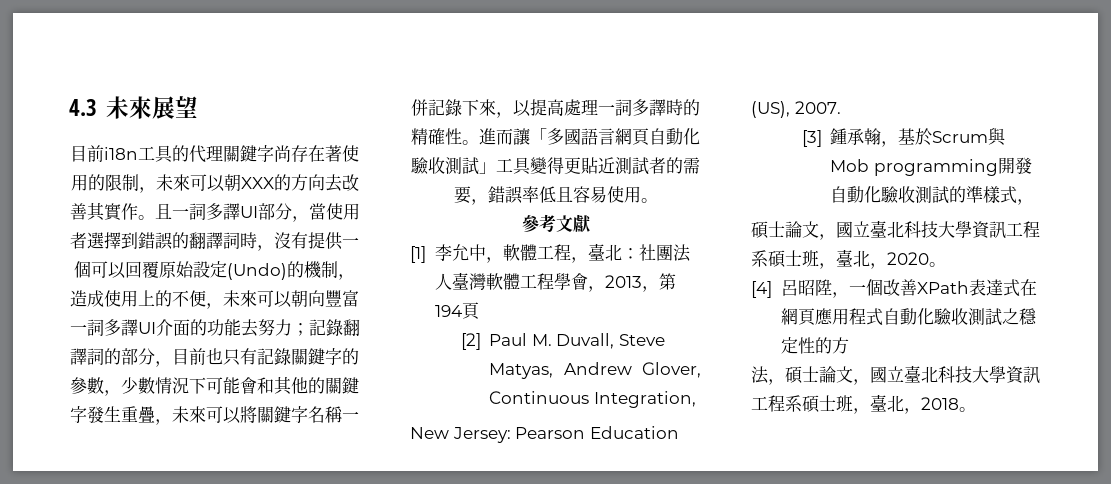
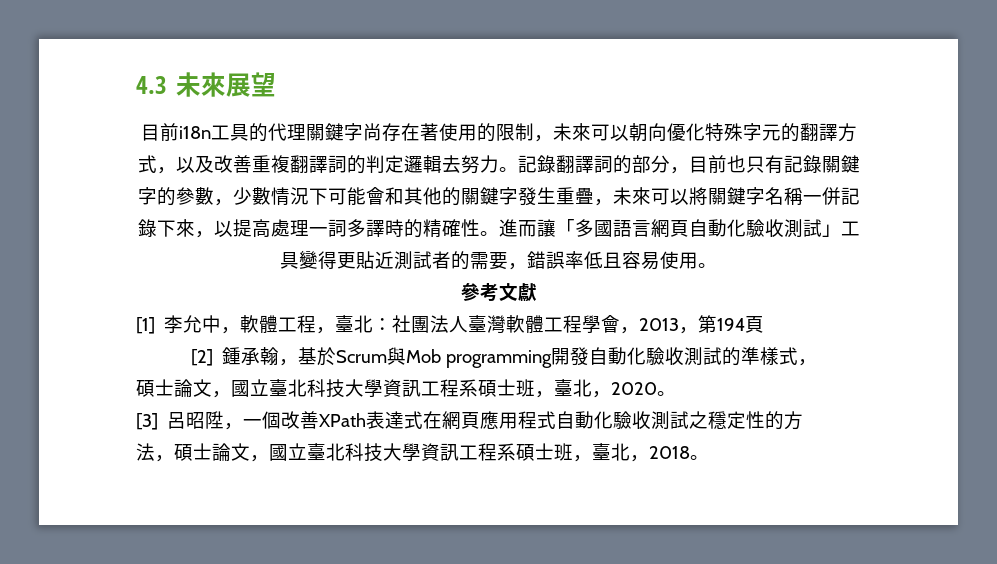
- 目前i18n工具的代理關鍵字尚存在著使用的限制，未來可以朝XXX的方向去改善其實作。且一詞多譯UI部分，當使用者選擇到錯誤的翻譯詞時，沒有提供一個可以回覆原始設定(Undo)的機制，造成使用上的不便，未來可以朝向豐富一詞多譯UI介面的功能去努力；記錄翻譯詞的部分，目前也只有記錄關鍵字的參數，少數情況下可能會和其他的關鍵字發生重疊，未來可以將關鍵字名稱一併記錄下來，以提高處理一詞多譯時的精確性。
+ 目前i18n工具的代理關鍵字尚存在著使用的限制，未來可以朝向優化特殊字元的翻譯方式，以及改善重複翻譯詞的判定邏輯去努力。記錄翻譯詞的部分，目前也只有記錄關鍵字的參數，少數情況下可能會和其他的關鍵字發生重疊，未來可以將關鍵字名稱一併記錄下來，以提高處理一詞多譯時的精確性。
- [2] Paul M. Duvall, Steve Matyas, Andrew Glover, Continuous Integration,
- New Jersey: Pearson Education (US), 2007.
- [3]鍾承翰，基於Scrum與Mob programming開發自動化驗收測試的準樣式，
+ [2]鍾承翰，基於Scrum與Mob programming開發自動化驗收測試的準樣式，
- [4]呂昭陞，一個改善XPath表達式在網頁應用程式自動化驗收測試之穩定性的方
+ [3]呂昭陞，一個改善XPath表達式在網頁應用程式自動化驗收測試之穩定性的方

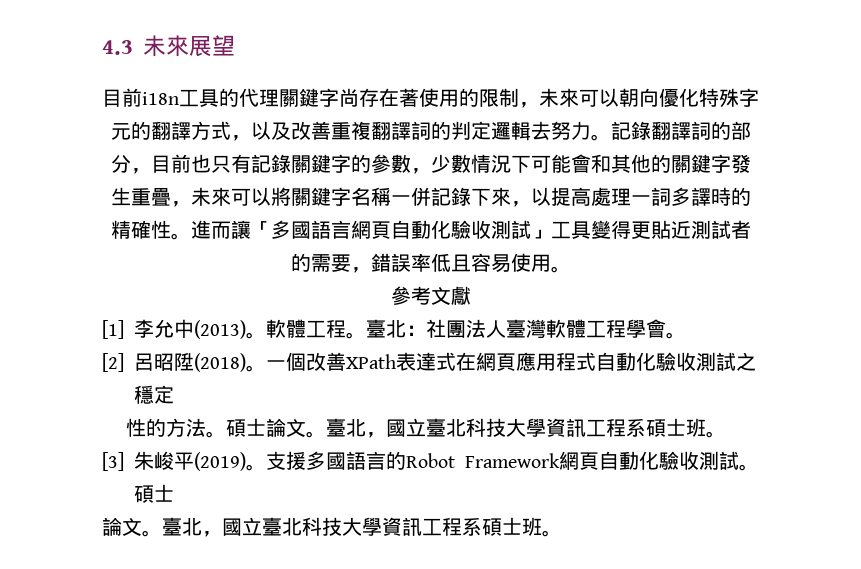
- [1]李允中，軟體工程，臺北：社團法人臺灣軟體工程學會，2013，第194頁
- [2]鍾承翰，基於Scrum與Mob programming開發自動化驗收測試的準樣式，
- 碩士論文，國立臺北科技大學資訊工程系碩士班，臺北，2020。
- [3]呂昭陞，一個改善XPath表達式在網頁應用程式自動化驗收測試之穩定性的方
- 法，碩士論文，國立臺北科技大學資訊工程系碩士班，臺北，2018。
+ [1]李允中(2013)。軟體工程。臺北：社團法人臺灣軟體工程學會。
+ [2]呂昭陞(2018)。一個改善XPath表達式在網頁應用程式自動化驗收測試之穩定
+ 性的方法。碩士論文。臺北，國立臺北科技大學資訊工程系碩士班。
+ [3]朱峻平(2019)。支援多國語言的Robot Framework網頁自動化驗收測試。碩士
+ 論文。臺北，國立臺北科技大學資訊工程系碩士班。

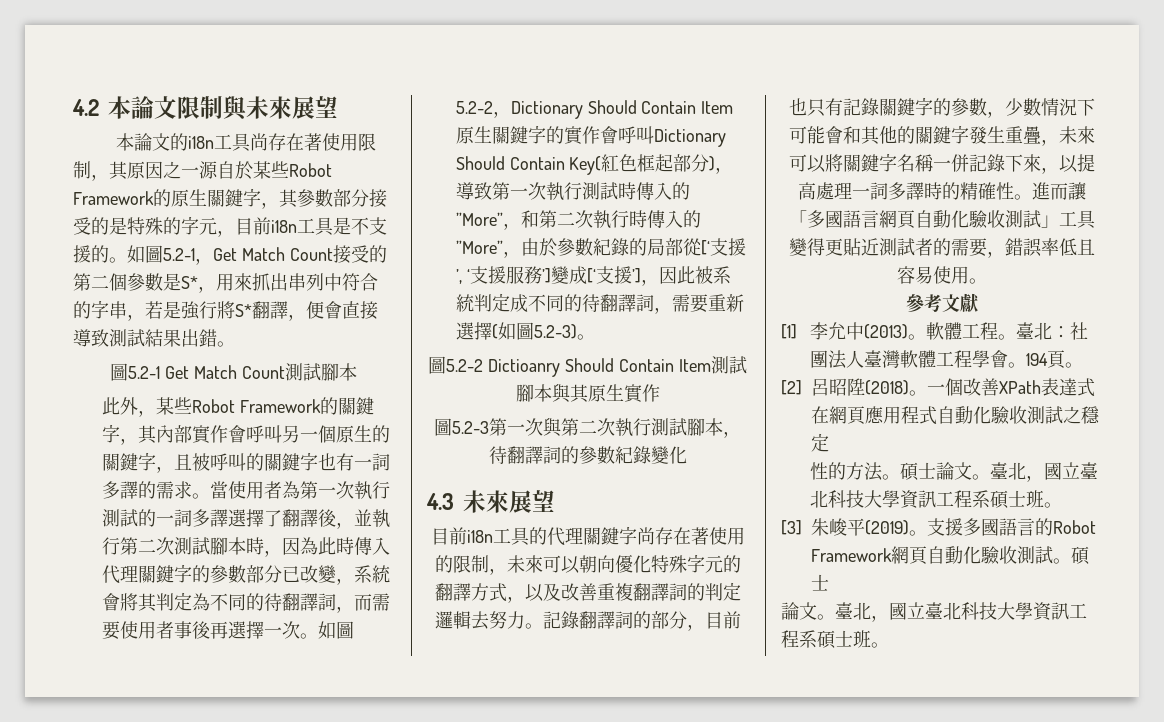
+ 4.2本論文限制與未來展望
+ 本論文的i18n工具尚存在著使用限制，其原因之一源自於某些Robot Framework的原生關鍵字，其參數部分接受的是特殊的字元，目前i18n工具是不支援的。如圖5.2-1，Get Match Count接受的第二個參數是S*，用來抓出串列中符合的字串，若是強行將S*翻譯，便會直接導致測試結果出錯。
+ 圖5.2-1 Get Match Count測試腳本
+ 此外，某些Robot Framework的關鍵字，其內部實作會呼叫另一個原生的關鍵字，且被呼叫的關鍵字也有一詞多譯的需求。當使用者為第一次執行測試的一詞多譯選擇了翻譯後，並執行第二次測試腳本時，因為此時傳入代理關鍵字的參數部分已改變，系統會將其判定為不同的待翻譯詞，而需要使用者事後再選擇一次。如圖5.2-2，Dictionary Should Contain Item原生關鍵字的實作會呼叫Dictionary Should Contain Key(紅色框起部分)，導致第一次執行測試時傳入的”More”，和第二次執行時傳入的”More”，由於參數紀錄的局部從[‘支援’, ‘支援服務’]變成[‘支援’]，因此被系統判定成不同的待翻譯詞，需要重新選擇(如圖5.2-3)。
+ 圖5.2-2 Dictioanry Should Contain Item測試腳本與其原生實作
+ 圖5.2-3第一次與第二次執行測試腳本，待翻譯詞的參數紀錄變化
+ 194頁。

